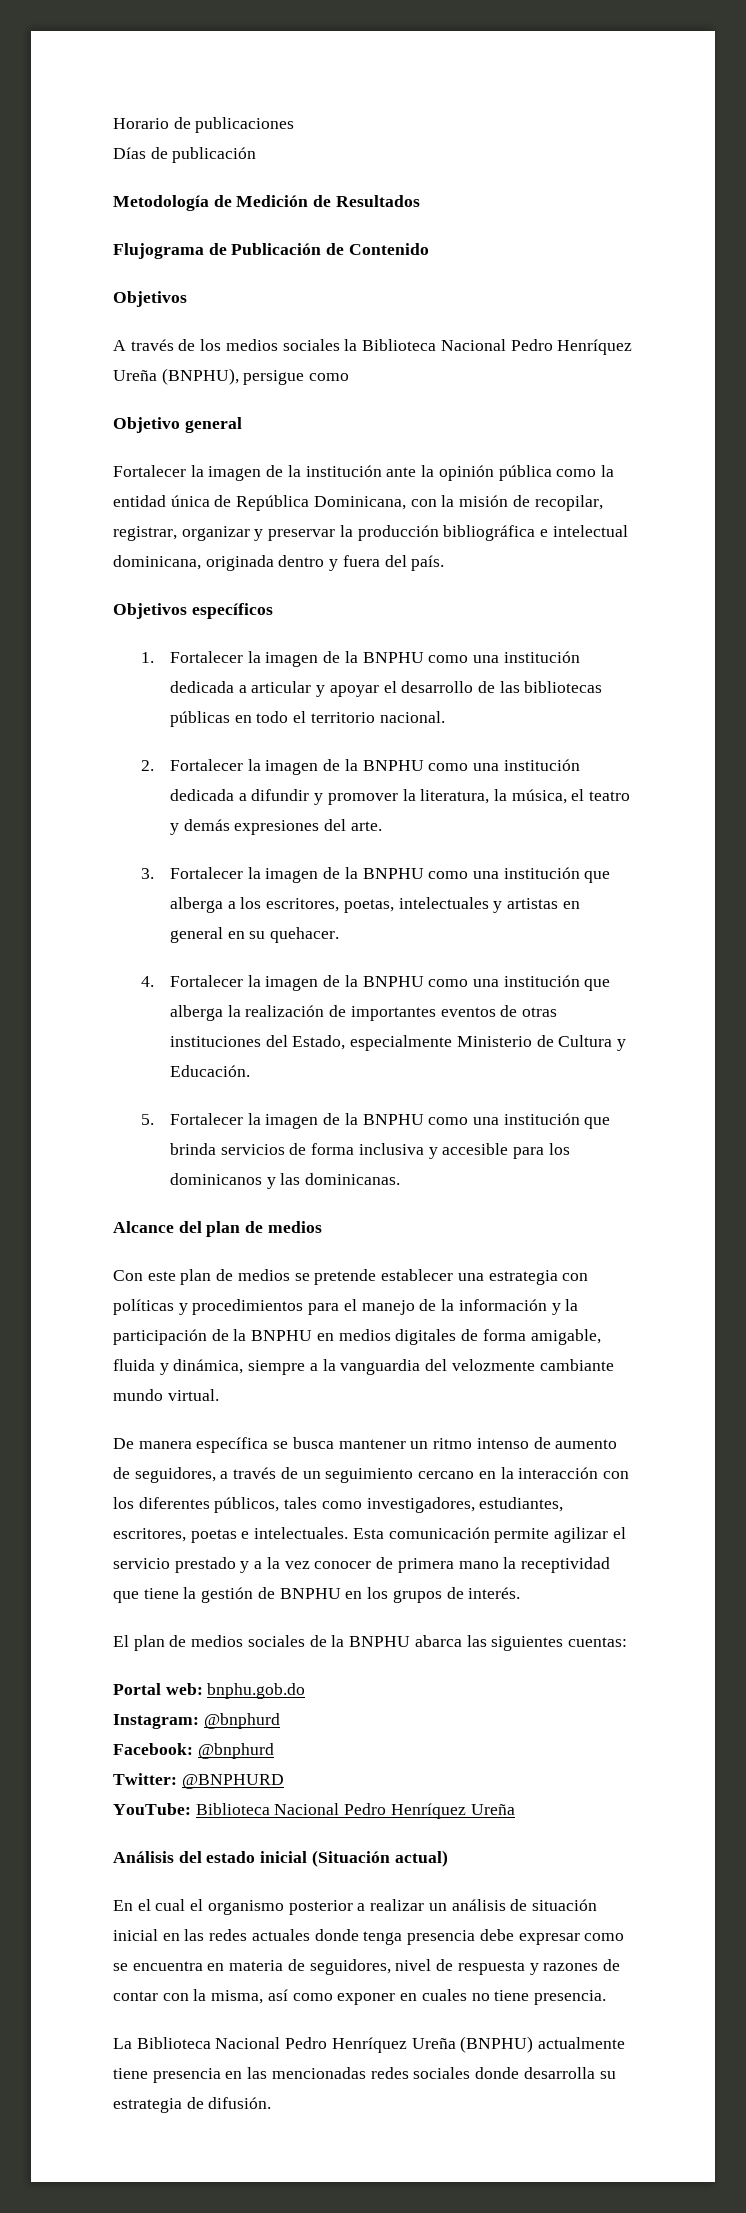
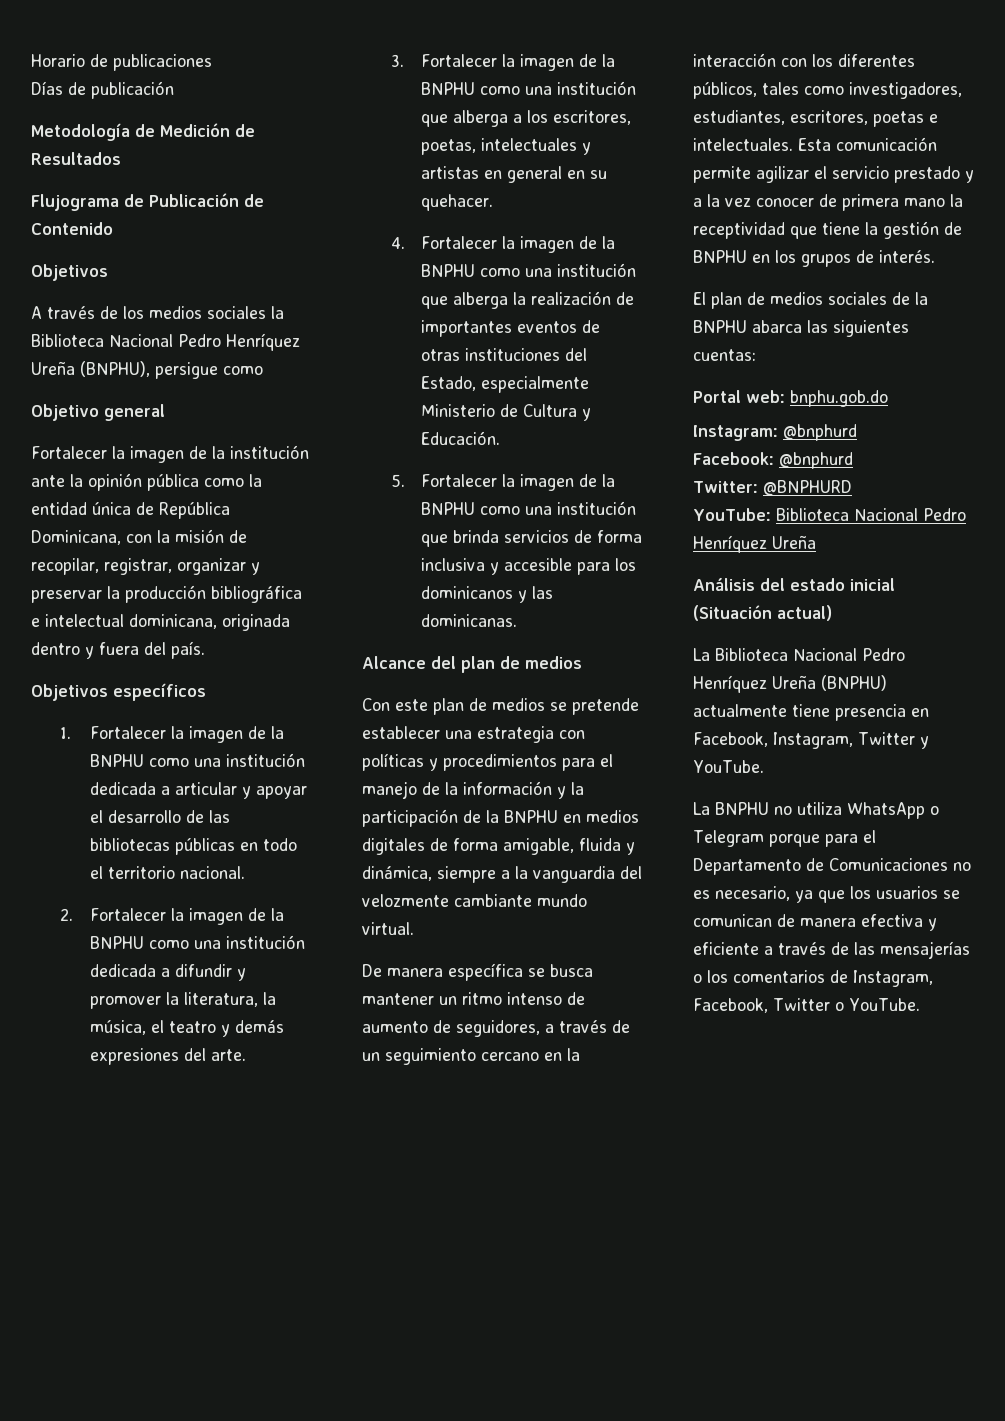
- En el cual el organismo posterior a realizar un análisis de situación inicial en las redes actuales donde tenga presencia debe expresar como se encuentra en materia de seguidores, nivel de respuesta y razones de contar con la misma, así como exponer en cuales no tiene presencia.
- La Biblioteca Nacional Pedro Henríquez Ureña (BNPHU) actualmente tiene presencia en las mencionadas redes sociales donde desarrolla su estrategia de difusión.
+ La Biblioteca Nacional Pedro Henríquez Ureña (BNPHU) actualmente tiene presencia en Facebook, Instagram, Twitter y YouTube.
+ La BNPHU no utiliza WhatsApp o Telegram porque para el Departamento de Comunicaciones no es necesario, ya que los usuarios se comunican de manera efectiva y eficiente a través de las mensajerías o los comentarios de Instagram, Facebook, Twitter o YouTube.

